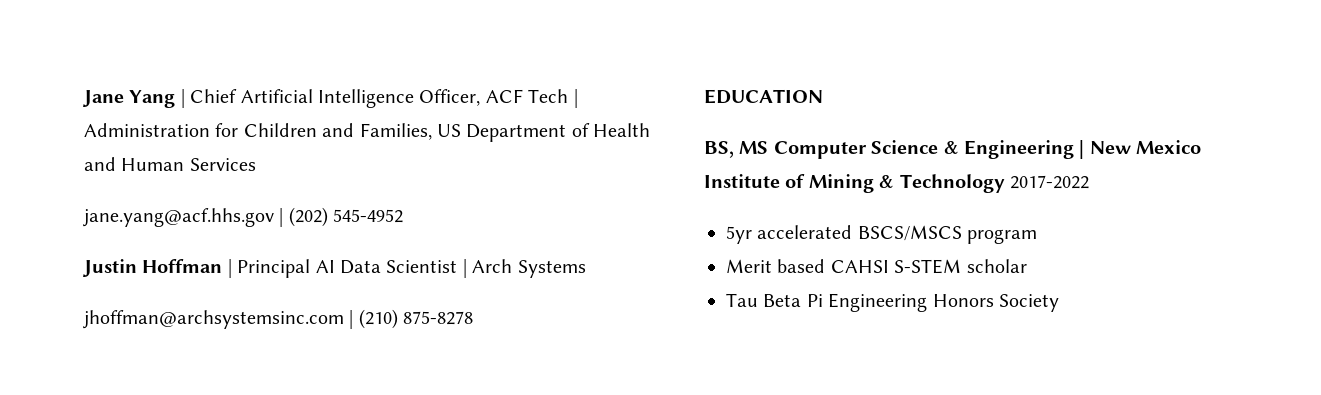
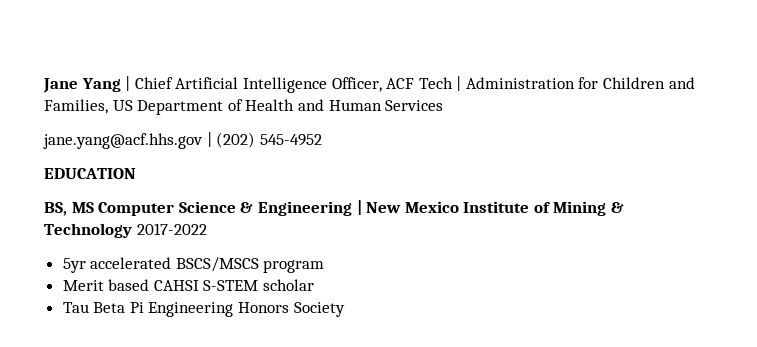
- Justin Hoffman | Principal AI Data Scientist | Arch Systems
- jhoffman@archsystemsinc.com | (210) 875-8278

